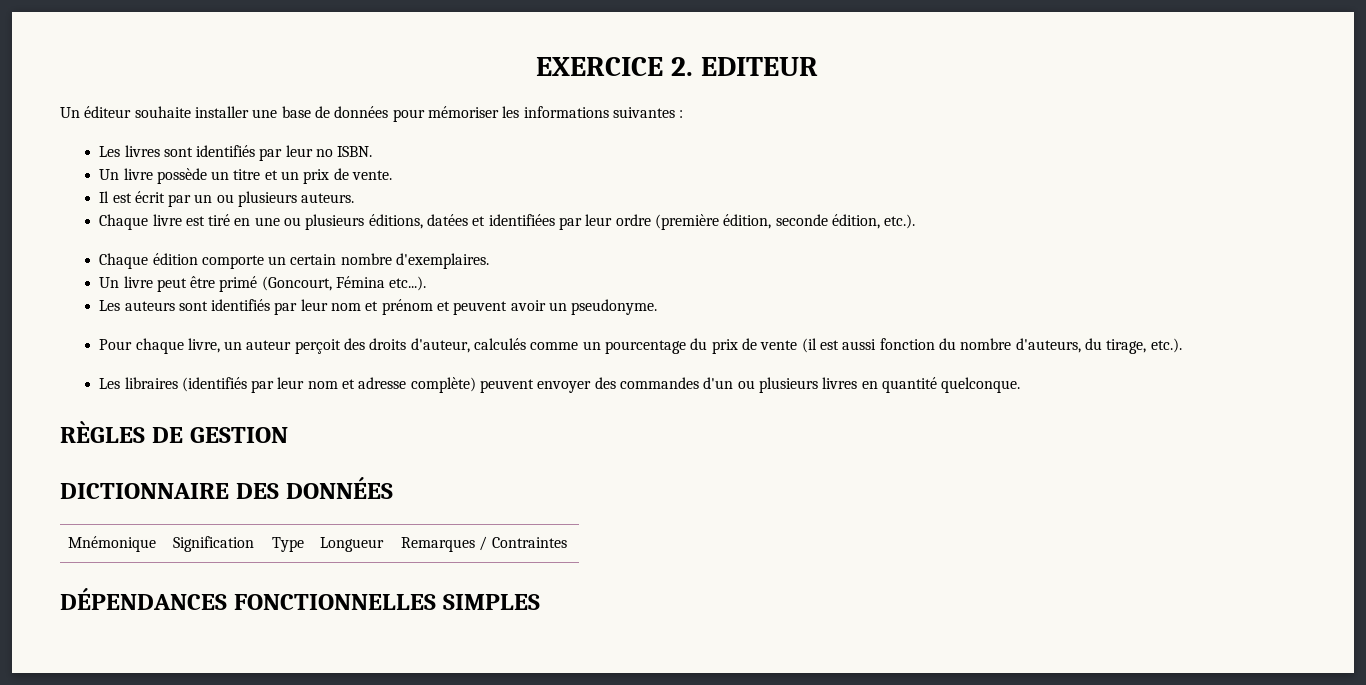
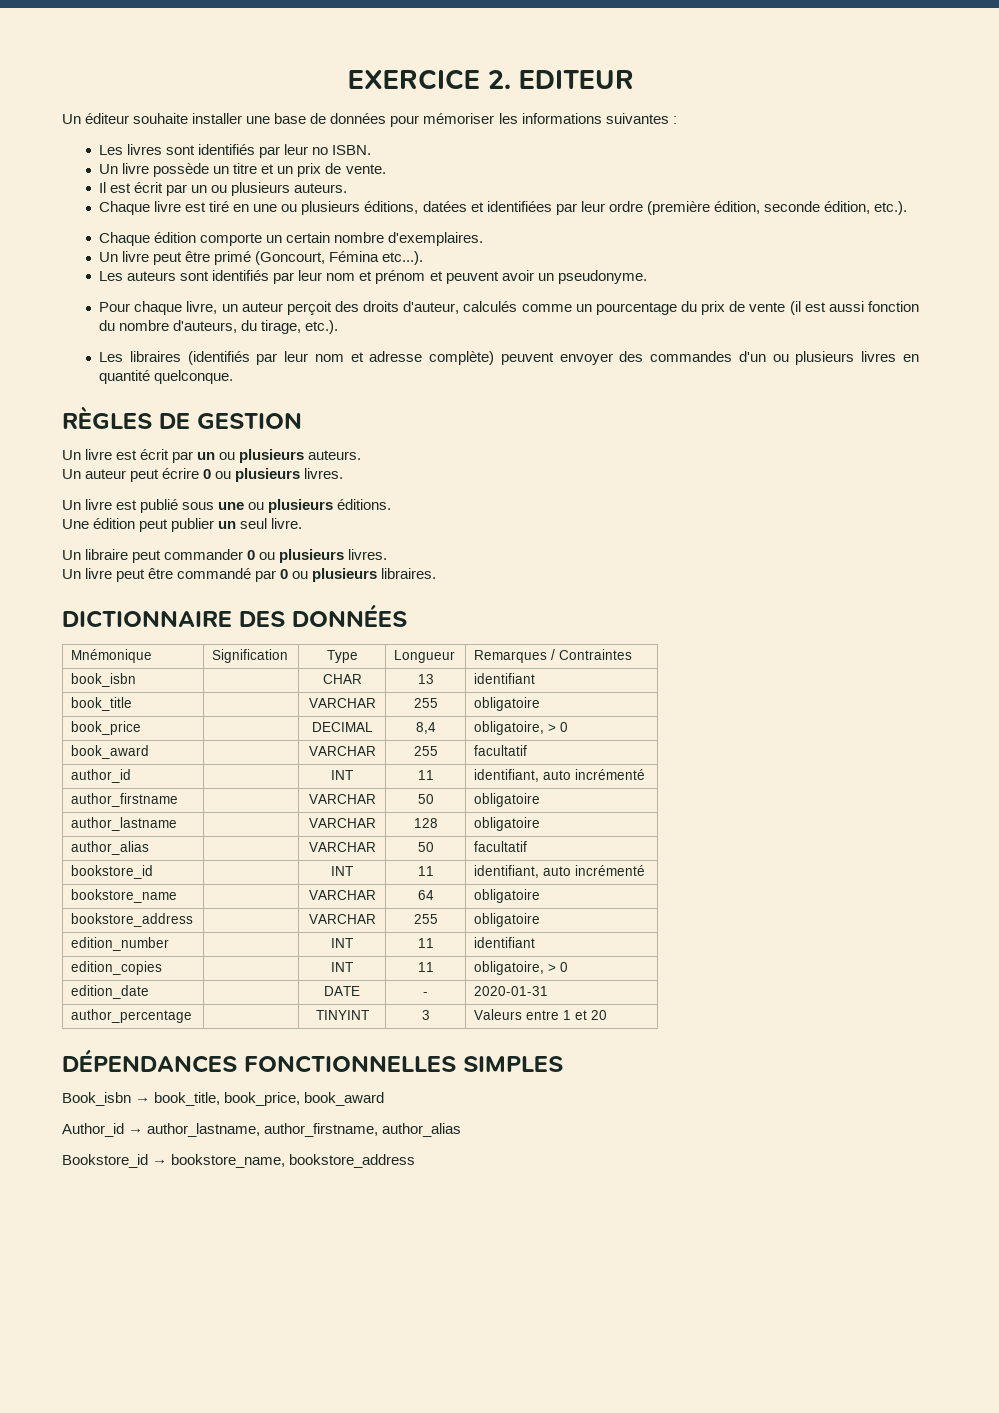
+ Un livre est écrit par un ou plusieurs auteurs.
+ Un auteur peut écrire 0 ou plusieurs livres.
+ Un livre est publié sous une ou plusieurs éditions.
+ Une édition peut publier un seul livre.
+ Un libraire peut commander 0 ou plusieurs livres.
+ Un livre peut être commandé par 0 ou plusieurs libraires.
+ book_isbn | | CHAR | 13 | identifiant
+ book_title | | VARCHAR | 255 | obligatoire
+ book_price | | DECIMAL | 8,4 | obligatoire, > 0
+ book_award | | VARCHAR | 255 | facultatif
+ author_id | | INT | 11 | identifiant, auto incrémenté
+ author_firstname | | VARCHAR | 50 | obligatoire
+ author_lastname | | VARCHAR | 128 | obligatoire
+ author_alias | | VARCHAR | 50 | facultatif
+ bookstore_id | | INT | 11 | identifiant, auto incrémenté
+ bookstore_name | | VARCHAR | 64 | obligatoire
+ bookstore_address | | VARCHAR | 255 | obligatoire
+ edition_number | | INT | 11 | identifiant
+ edition_copies | | INT | 11 | obligatoire, > 0
+ edition_date | | DATE | - | 2020-01-31
+ author_percentage | | TINYINT | 3 | Valeurs entre 1 et 20
  DÉPENDANCES FONCTIONNELLES SIMPLES
+ Book_isbn → book_title, book_price, book_award
+ Author_id → author_lastname, author_firstname, author_alias
+ Bookstore_id → bookstore_name, bookstore_address

